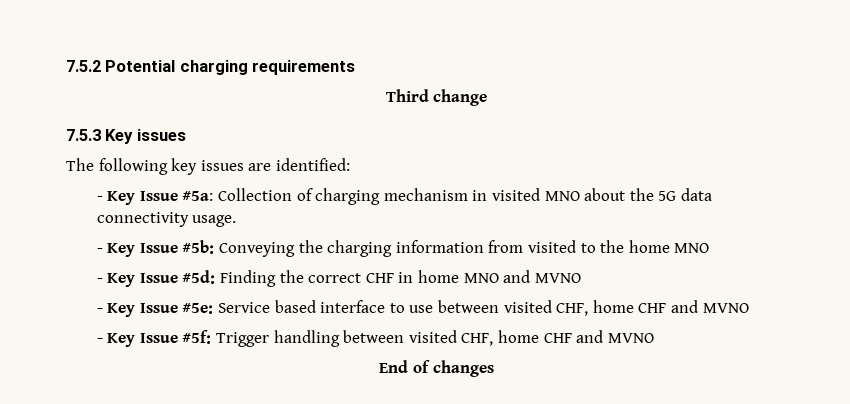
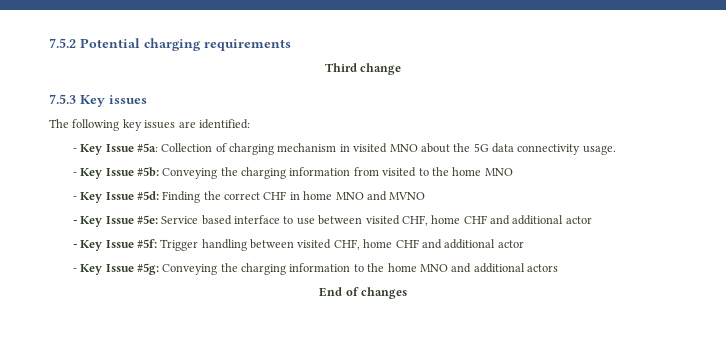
- - Key Issue #5e: Service based interface to use between visited CHF, home CHF and MVNO
+ - Key Issue #5e: Service based interface to use between visited CHF, home CHF and additional actor
- - Key Issue #5f: Trigger handling between visited CHF, home CHF and MVNO
+ - Key Issue #5f: Trigger handling between visited CHF, home CHF and additional actor
+ - Key Issue #5g: Conveying the charging information to the home MNO and additional actors

